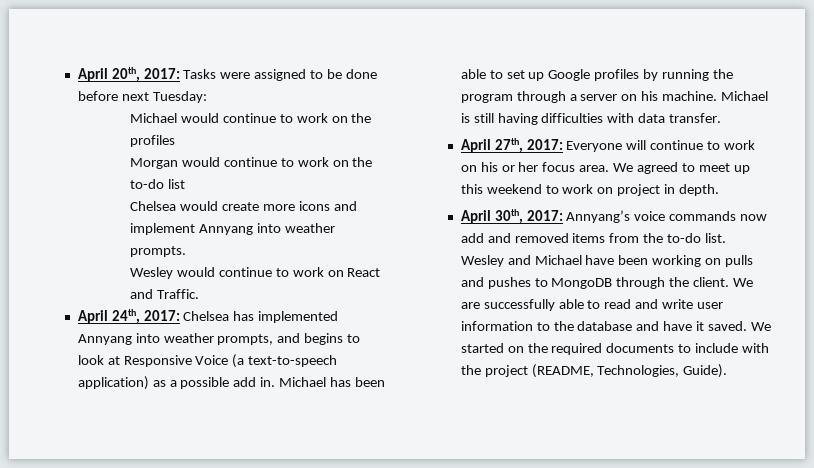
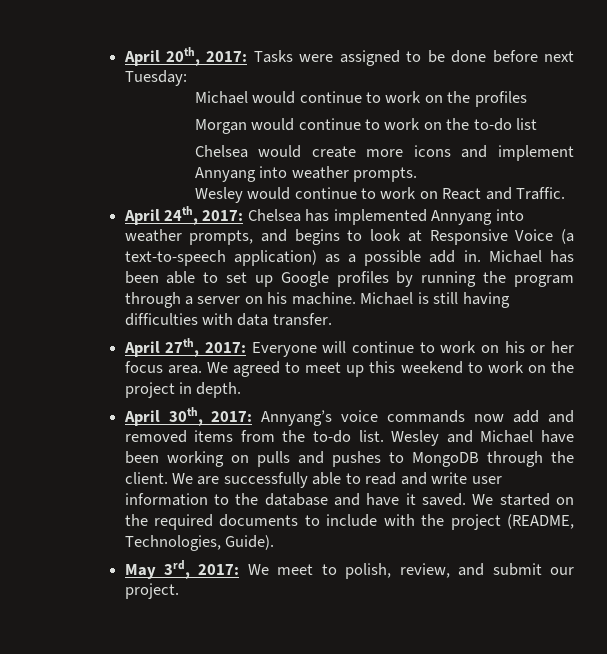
- We agreed to meet up this weekend to work on project in depth.
+ We agreed to meet up this weekend to work on the project in depth.
+ May 3rd, 2017: We meet to polish, review, and submit our project.

